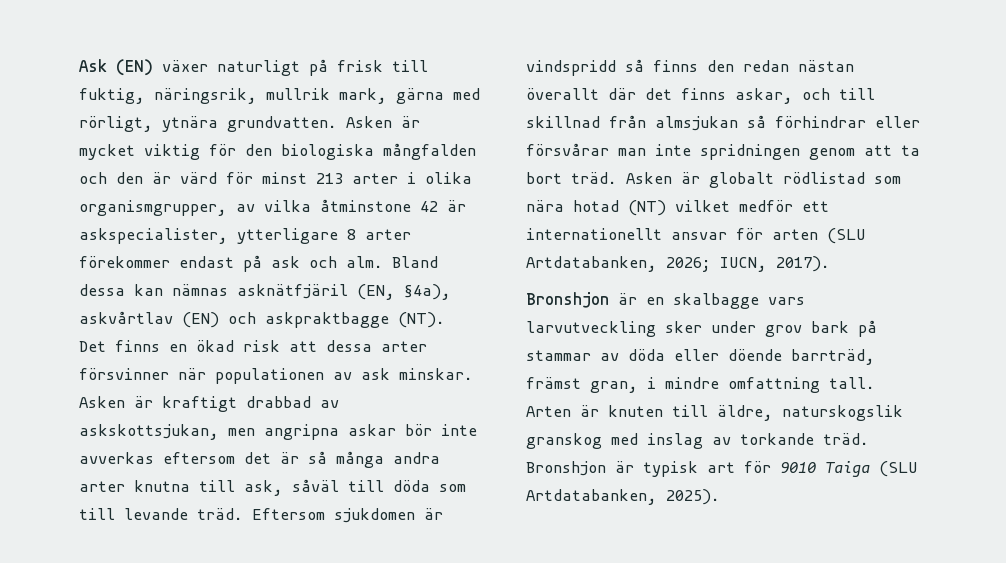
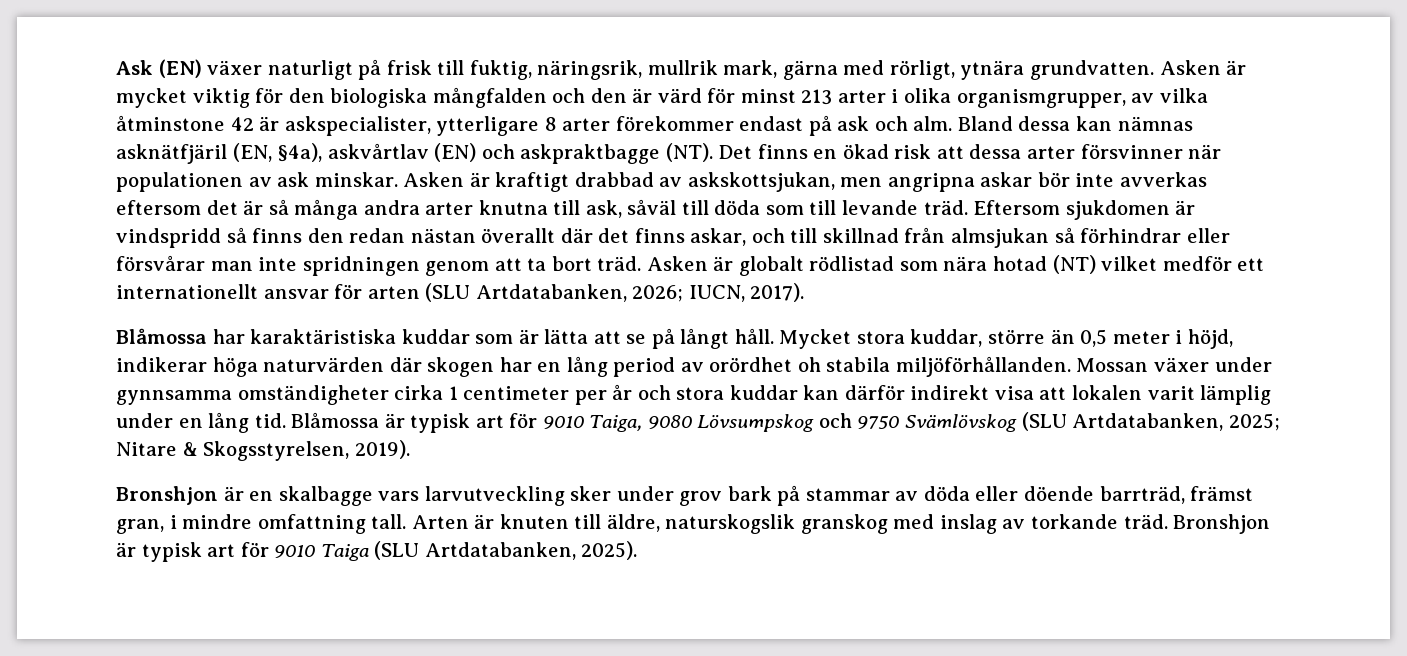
+ Blåmossa har karaktäristiska kuddar som är lätta att se på långt håll. Mycket stora kuddar, större än 0,5 meter i höjd, indikerar höga naturvärden där skogen har en lång period av orördhet oh stabila miljöförhållanden. Mossan växer under gynnsamma omständigheter cirka 1 centimeter per år och stora kuddar kan därför indirekt visa att lokalen varit lämplig under en lång tid. Blåmossa är typisk art för 9010 Taiga, 9080 Lövsumpskog och 9750 Svämlövskog (SLU Artdatabanken, 2025; Nitare & Skogsstyrelsen, 2019).

